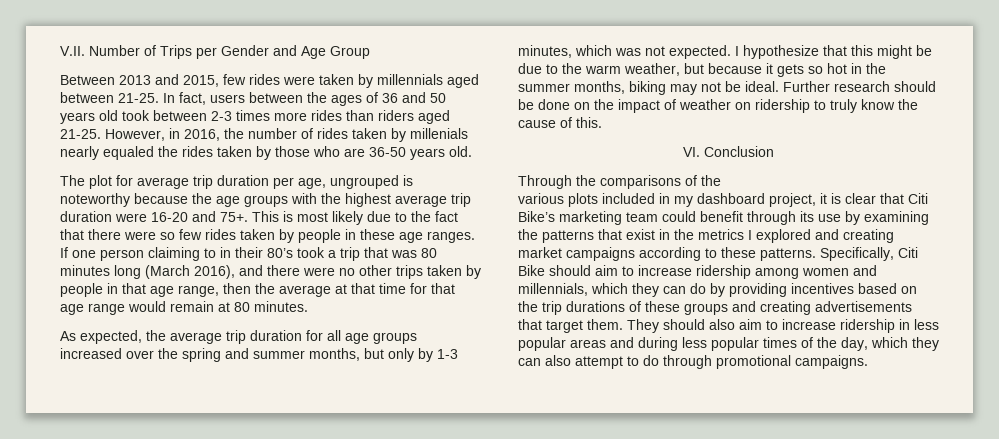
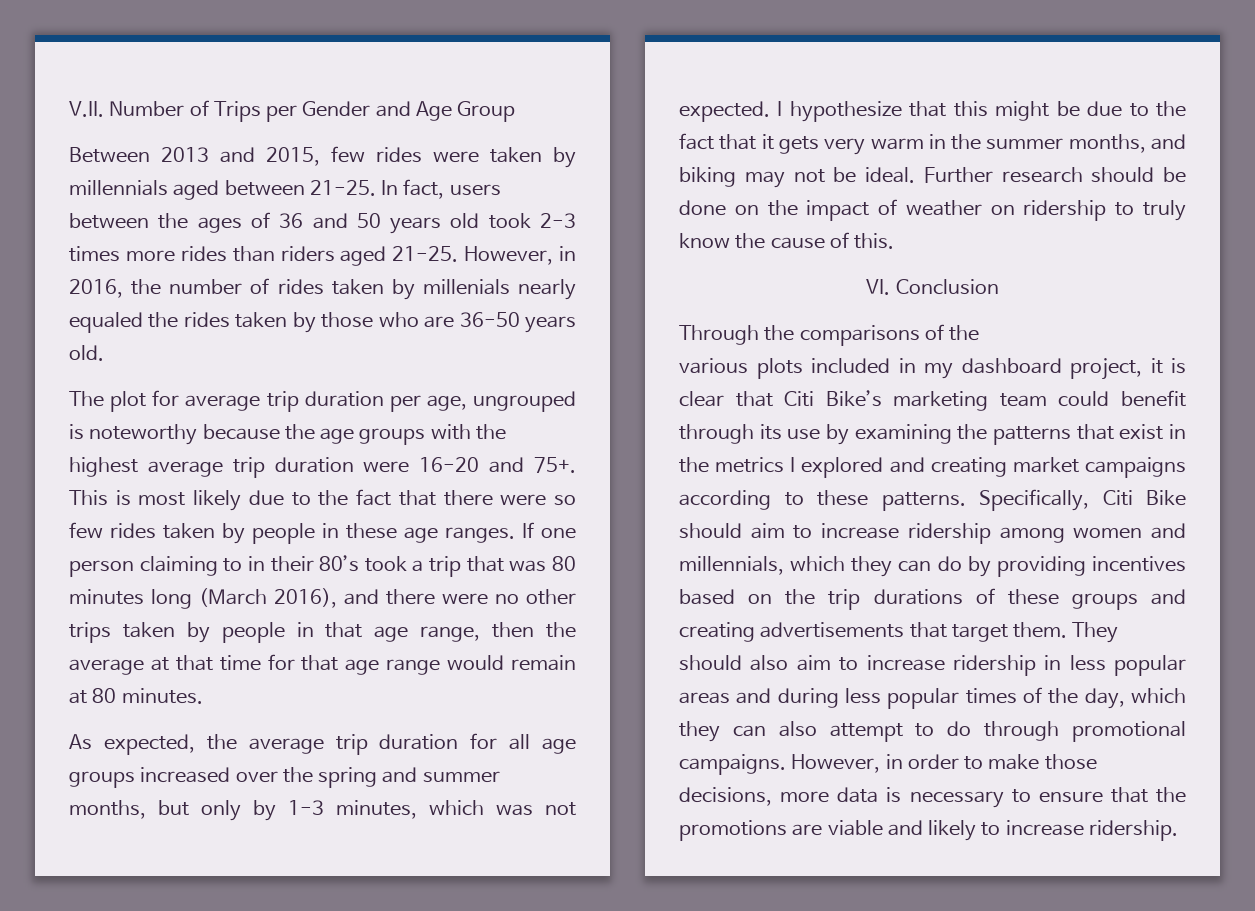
- In fact, users between the ages of 36 and 50 years old took between 2-3 times more rides than riders aged 21-25.
+ In fact, users between the ages of 36 and 50 years old took 2-3 times more rides than riders aged 21-25.
- I hypothesize that this might be due to the warm weather, but because it gets so hot in the summer months, biking may not be ideal.
+ I hypothesize that this might be due to the fact that it gets very warm in the summer months, and biking may not be ideal.
+ However, in order to make those decisions, more data is necessary to ensure that the promotions are viable and likely to increase ridership.

